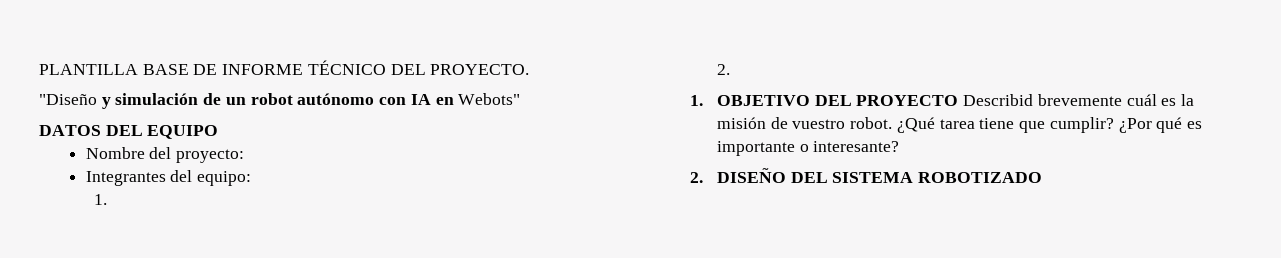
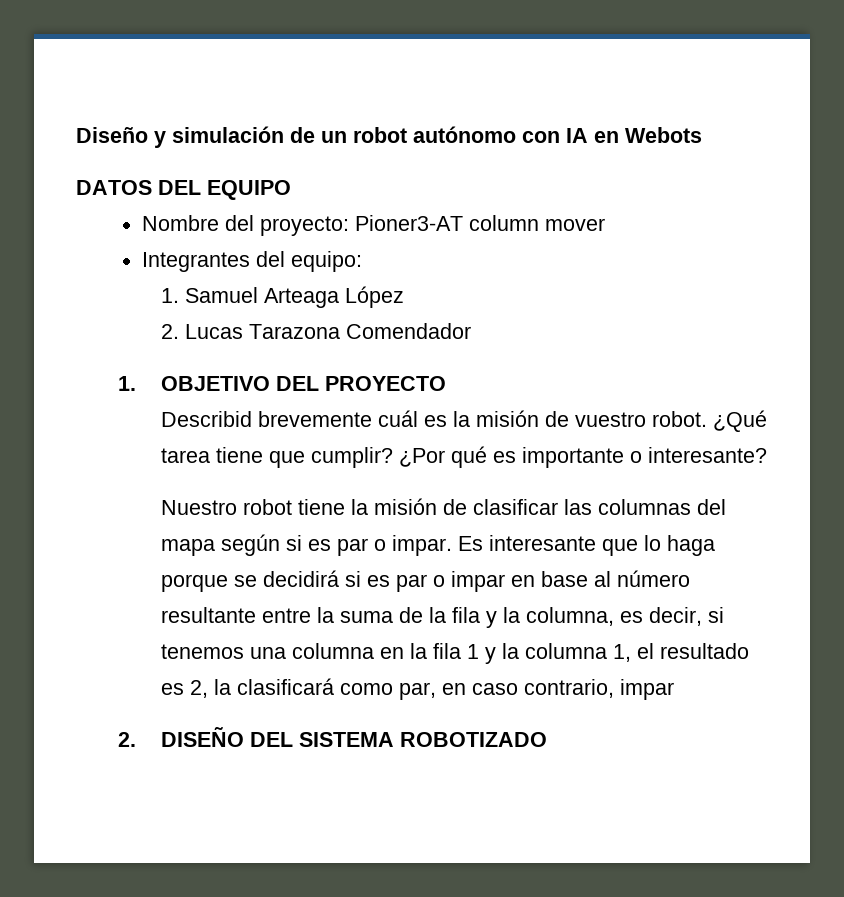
- PLANTILLA BASE DE INFORME TÉCNICO DEL PROYECTO.
- "Diseño y simulación de un robot autónomo con IA en Webots"
+ Diseño y simulación de un robot autónomo con IA en Webots
- Nombre del proyecto:
+ Nombre del proyecto: Pioner3-AT column mover
  Integrantes del equipo:
- 1.
- 2.
+ 1. Samuel Arteaga López
+ 2. Lucas Tarazona Comendador
- 1. OBJETIVO DEL PROYECTO Describid brevemente cuál es la misión de vuestro robot.
+ 1. OBJETIVO DEL PROYECTO
+ Describid brevemente cuál es la misión de vuestro robot.
+ Nuestro robot tiene la misión de clasificar las columnas del mapa según si es par o impar. Es interesante que lo haga porque se decidirá si es par o impar en base al número resultante entre la suma de la fila y la columna, es decir, si tenemos una columna en la fila 1 y la columna 1, el resultado es 2, la clasificará como par, en caso contrario, impar

